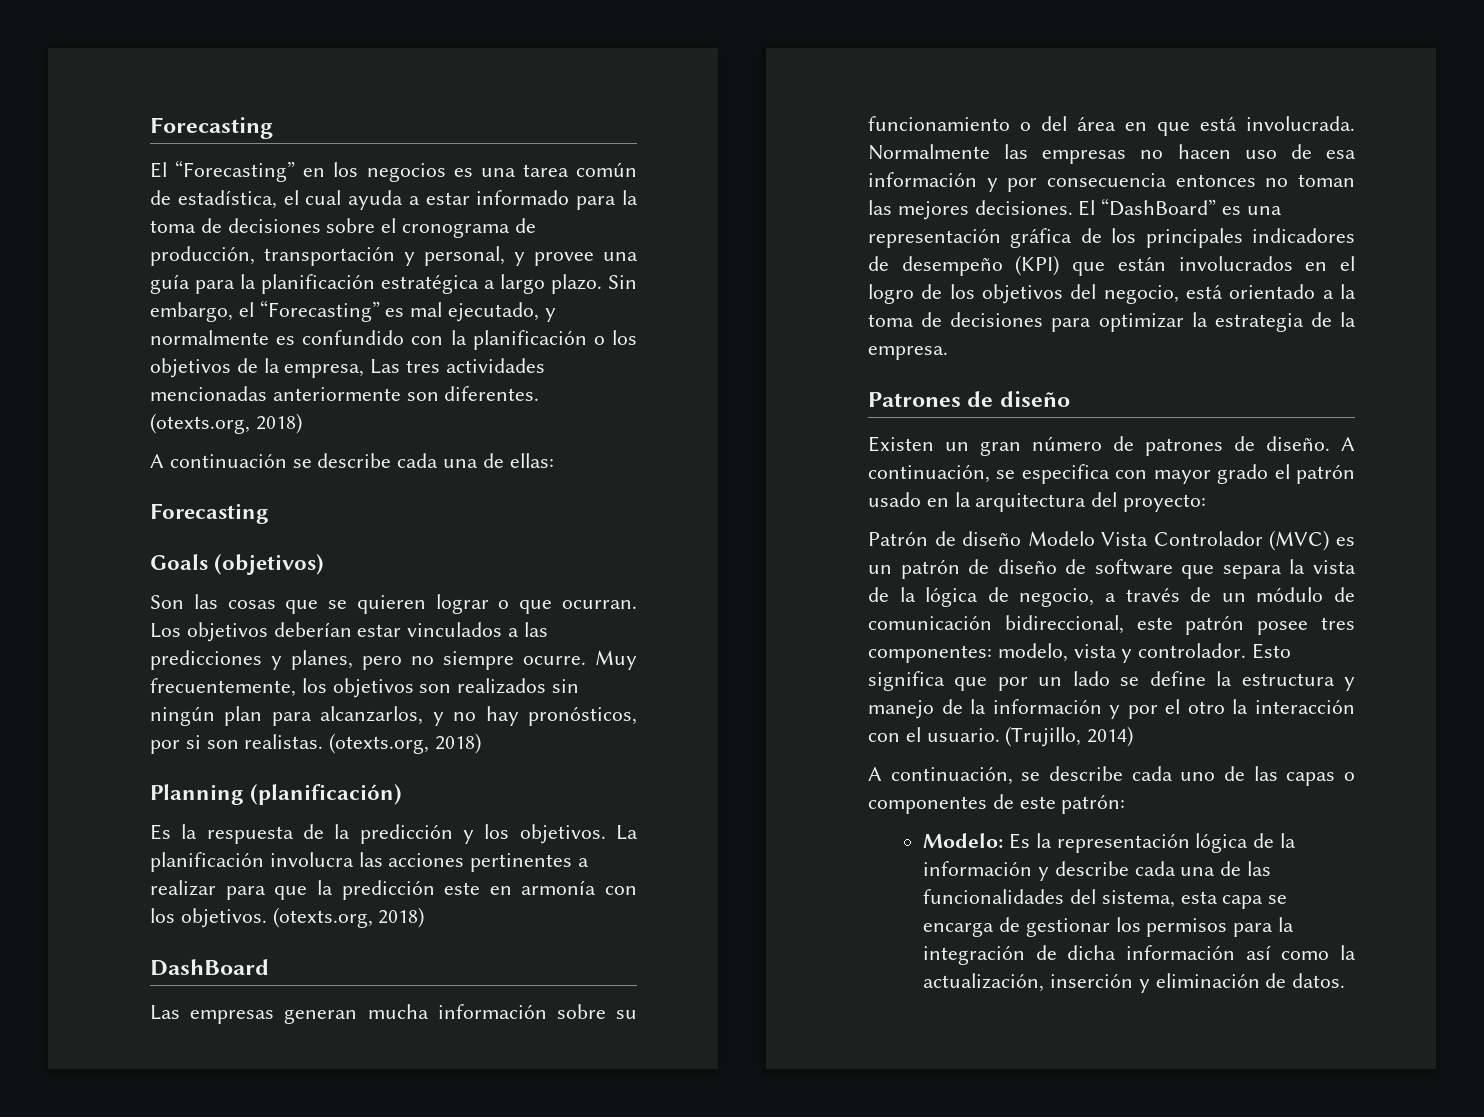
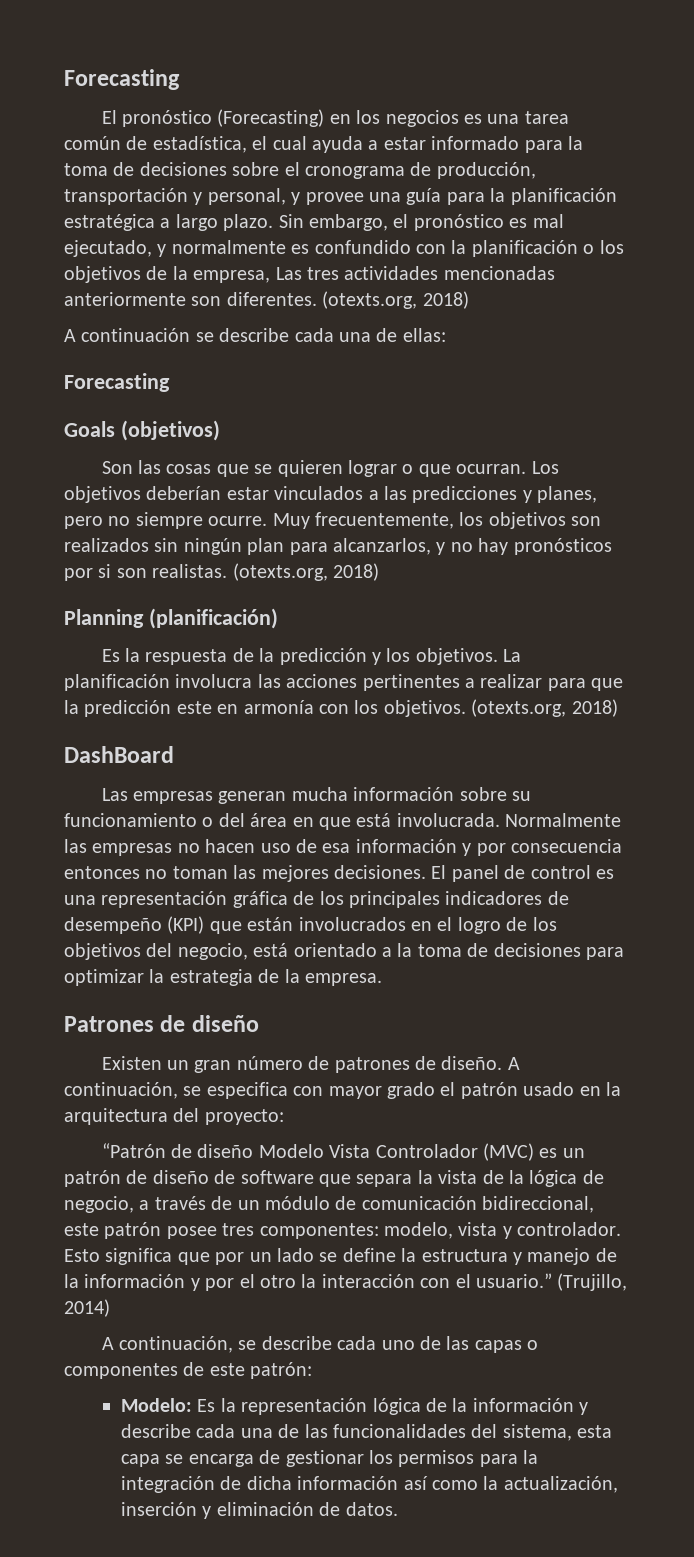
- El “Forecasting” en los negocios es una tarea común de estadística, el cual ayuda a estar informado para la toma de decisiones sobre el cronograma de producción, transportación y personal, y provee una guía para la planificación estratégica a largo plazo.
+ El pronóstico (Forecasting) en los negocios es una tarea común de estadística, el cual ayuda a estar informado para la toma de decisiones sobre el cronograma de producción, transportación y personal, y provee una guía para la planificación estratégica a largo plazo.
- Sin embargo, el “Forecasting” es mal ejecutado, y normalmente es confundido con la planificación o los objetivos de la empresa, Las tres actividades mencionadas anteriormente son diferentes.
+ Sin embargo, el pronóstico es mal ejecutado, y normalmente es confundido con la planificación o los objetivos de la empresa, Las tres actividades mencionadas anteriormente son diferentes.
- Muy frecuentemente, los objetivos son realizados sin ningún plan para alcanzarlos, y no hay pronósticos, por si son realistas.
+ Muy frecuentemente, los objetivos son realizados sin ningún plan para alcanzarlos, y no hay pronósticos por si son realistas.
- El “DashBoard” es una representación gráfica de los principales indicadores de desempeño (KPI) que están involucrados en el logro de los objetivos del negocio, está orientado a la toma de decisiones para optimizar la estrategia de la empresa.
+ El panel de control es una representación gráfica de los principales indicadores de desempeño (KPI) que están involucrados en el logro de los objetivos del negocio, está orientado a la toma de decisiones para optimizar la estrategia de la empresa.
- Patrón de diseño Modelo Vista Controlador (MVC) es un patrón de diseño de software que separa la vista de la lógica de negocio, a través de un módulo de comunicación bidireccional, este patrón posee tres componentes: modelo, vista y controlador.
+ “Patrón de diseño Modelo Vista Controlador (MVC) es un patrón de diseño de software que separa la vista de la lógica de negocio, a través de un módulo de comunicación bidireccional, este patrón posee tres componentes: modelo, vista y controlador.
- Esto significa que por un lado se define la estructura y manejo de la información y por el otro la interacción con el usuario.
+ Esto significa que por un lado se define la estructura y manejo de la información y por el otro la interacción con el usuario.”

